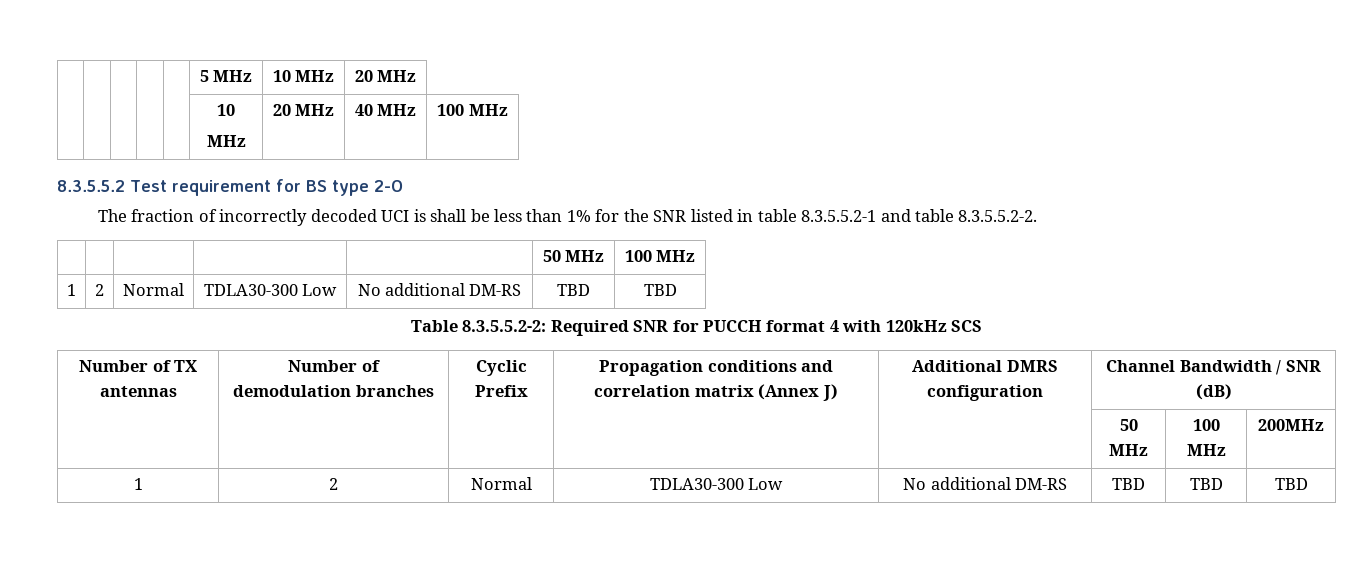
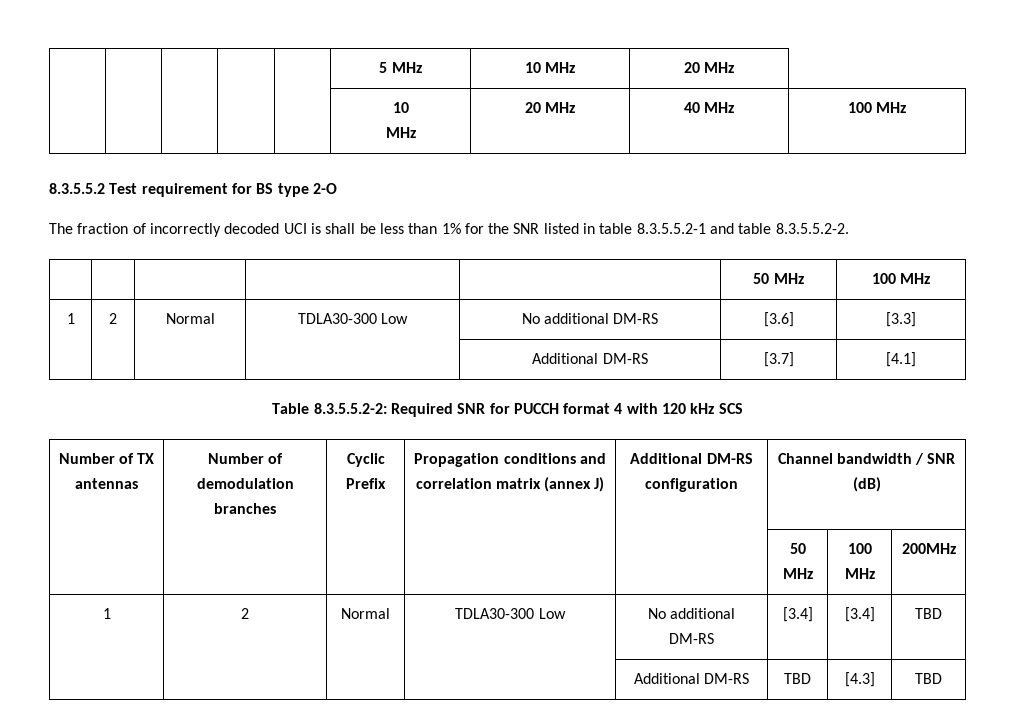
  The fraction of incorrectly decoded UCI is shall be less than 1% for the SNR listed in table 8.3.5.5.2-1 and table 8.3.5.5.2-2.
  | | | | | 50 MHz | 100 MHz
- 1 | 2 | Normal | TDLA30-300 Low | No additional DM-RS | TBD | TBD
+ 1 | 2 | Normal | TDLA30-300 Low | No additional DM-RS | [3.6] | [3.3]
+ | | | | Additional DM-RS | [3.7] | [4.1]
- Table 8.3.5.5.2-2: Required SNR for PUCCH format 4 with 120kHz SCS
+ Table 8.3.5.5.2-2: Required SNR for PUCCH format 4 with 120 kHz SCS
- Number of TX antennas | Number of demodulation branches | Cyclic Prefix | Propagation conditions and correlation matrix (Annex J) | Additional DMRS configuration | Channel Bandwidth / SNR (dB)
+ Number of TX antennas | Number of demodulation branches | Cyclic Prefix | Propagation conditions and correlation matrix (annex J) | Additional DM-RS configuration | Channel bandwidth / SNR (dB)
- 1 | 2 | Normal | TDLA30-300 Low | No additional DM-RS | TBD | TBD | TBD
+ 1 | 2 | Normal | TDLA30-300 Low | No additional DM-RS | [3.4] | [3.4] | TBD
+ | | | | Additional DM-RS | TBD | [4.3] | TBD

